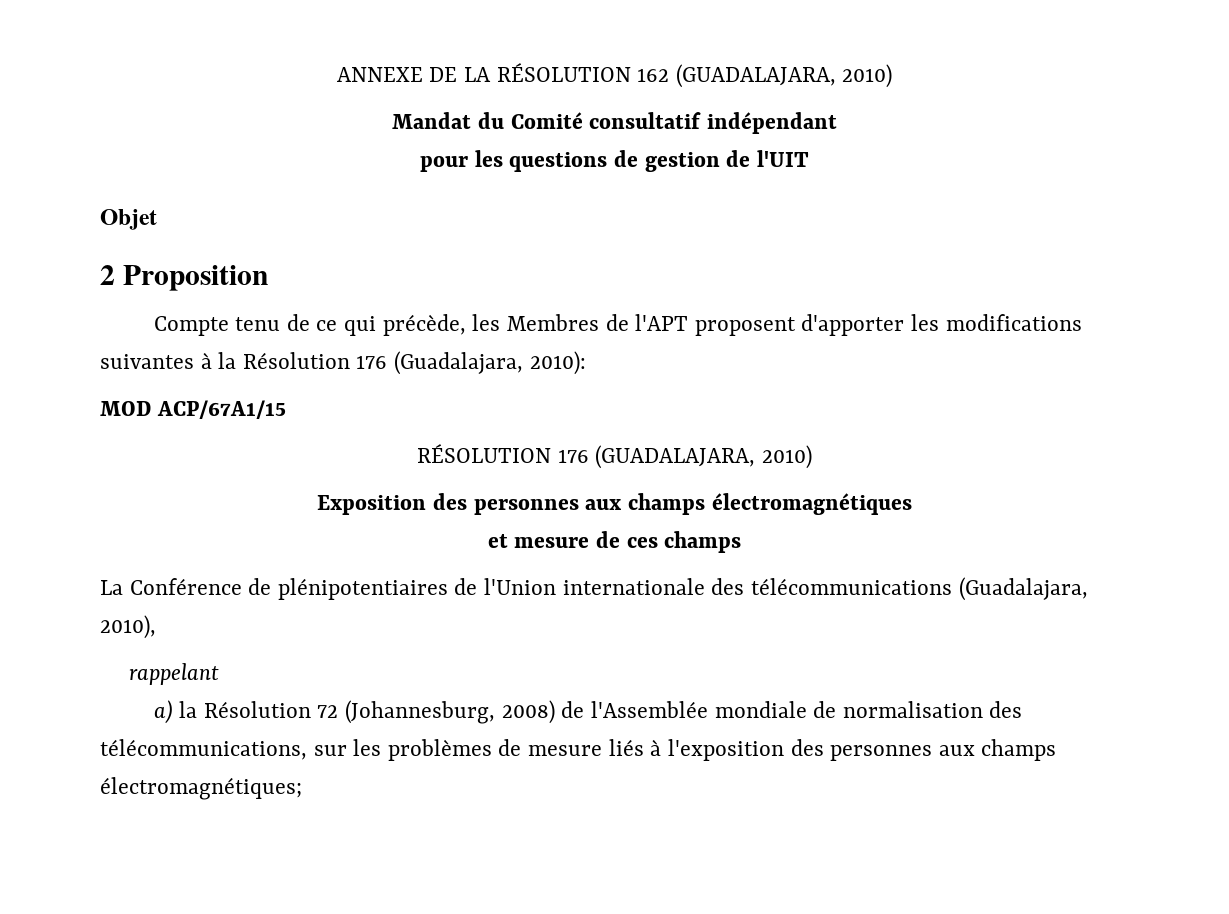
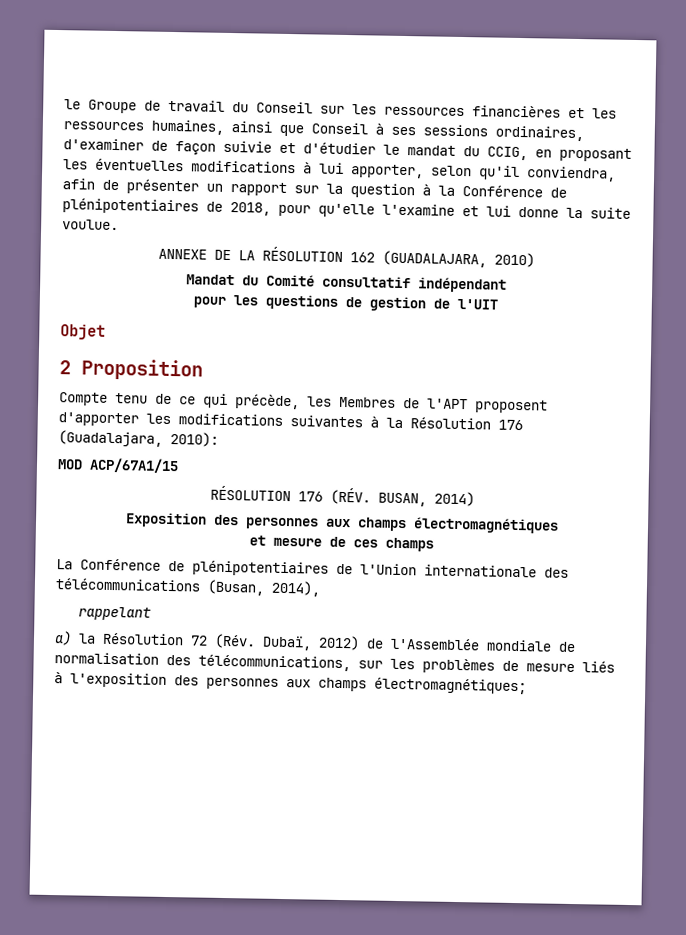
+ le Groupe de travail du Conseil sur les ressources financières et les ressources humaines, ainsi que Conseil à ses sessions ordinaires, d'examiner de façon suivie et d'étudier le mandat du CCIG, en proposant les éventuelles modifications à lui apporter, selon qu'il conviendra, afin de présenter un rapport sur la question à la Conférence de plénipotentiaires de 2018, pour qu'elle l'examine et lui donne la suite voulue.
- RÉSOLUTION 176 (GUADALAJARA, 2010)
+ RÉSOLUTION 176 (RÉV. BUSAN, 2014)
- La Conférence de plénipotentiaires de l'Union internationale des télécommunications (Guadalajara, 2010),
+ La Conférence de plénipotentiaires de l'Union internationale des télécommunications (Busan, 2014),
- a) la Résolution 72 (Johannesburg, 2008) de l'Assemblée mondiale de normalisation des télécommunications, sur les problèmes de mesure liés à l'exposition des personnes aux champs électromagnétiques;
+ a) la Résolution 72 (Rév. Dubaï, 2012) de l'Assemblée mondiale de normalisation des télécommunications, sur les problèmes de mesure liés à l'exposition des personnes aux champs électromagnétiques;

